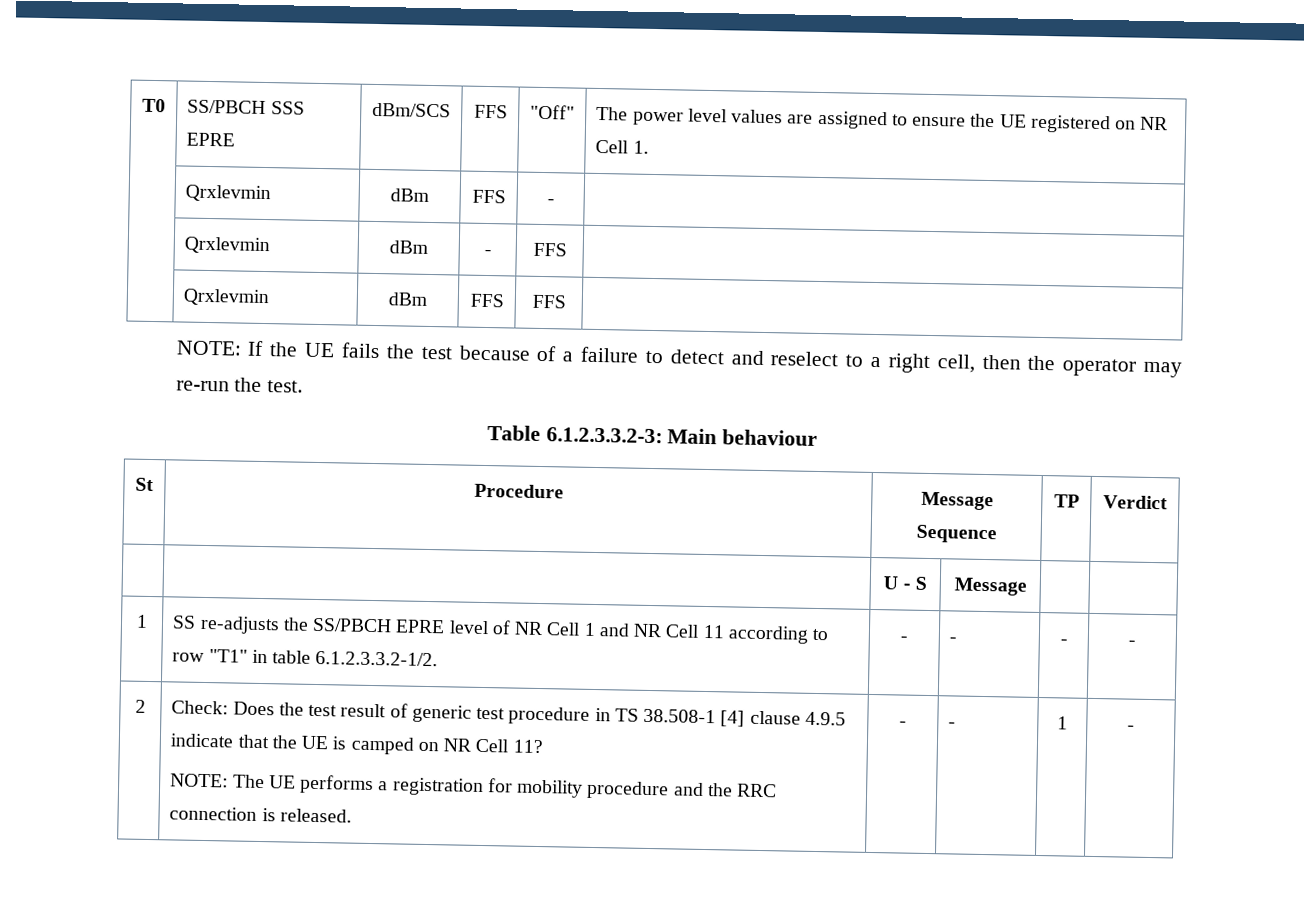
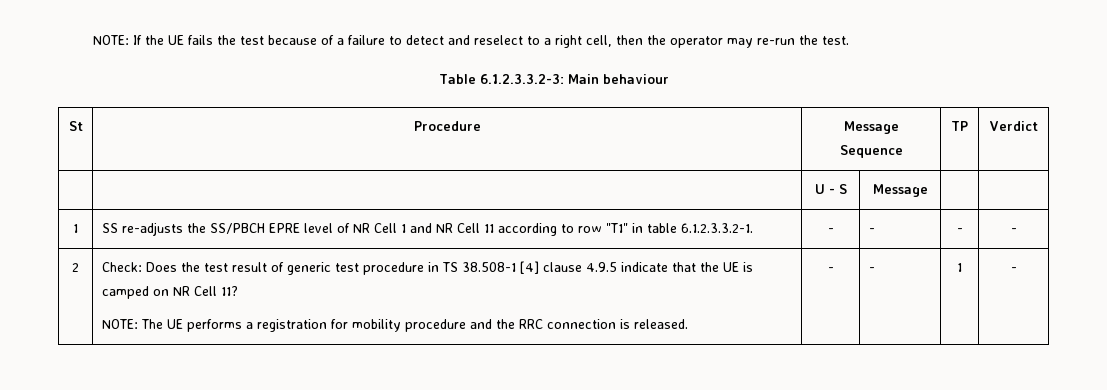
- T0 | SS/PBCH SSS EPRE | dBm/SCS | FFS | "Off" | The power level values are assigned to ensure the UE registered on NR Cell 1.
- | Qrxlevmin | dBm | FFS | - |
- | Qrxlevmin | dBm | - | FFS |
- | Qrxlevmin | dBm | FFS | FFS |
- 1 | SS re-adjusts the SS/PBCH EPRE level of NR Cell 1 and NR Cell 11 according to row "T1" in table 6.1.2.3.3.2-1/2. | - | - | - | -
+ 1 | SS re-adjusts the SS/PBCH EPRE level of NR Cell 1 and NR Cell 11 according to row "T1" in table 6.1.2.3.3.2-1. | - | - | - | -

